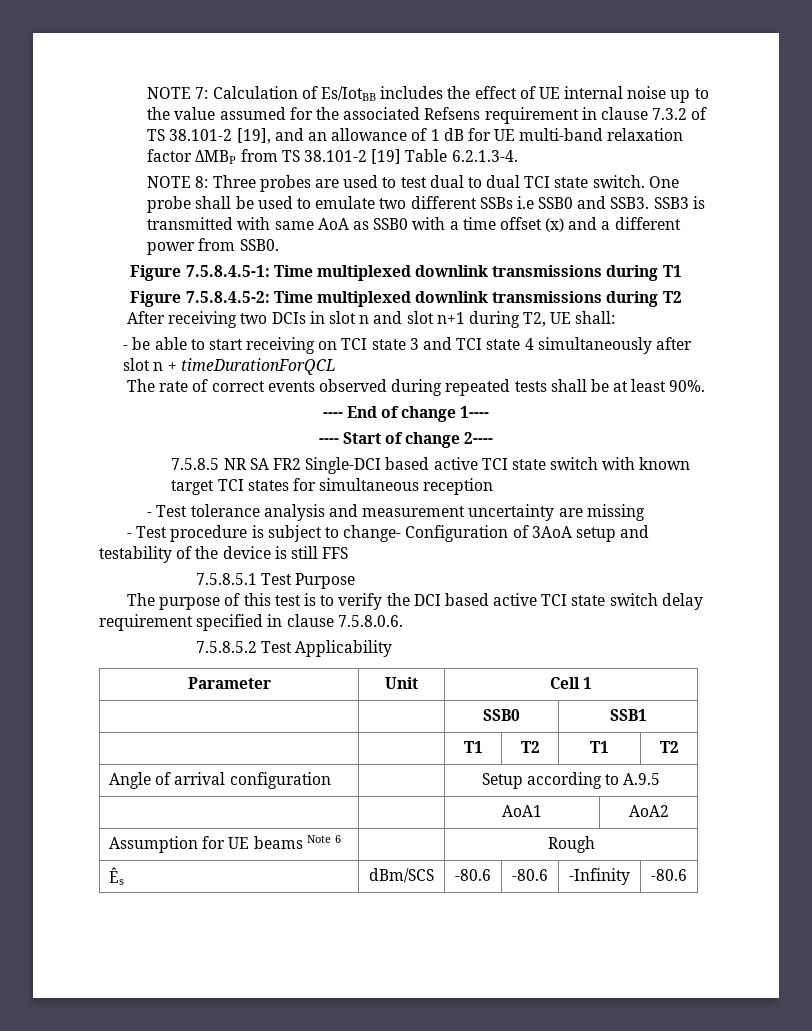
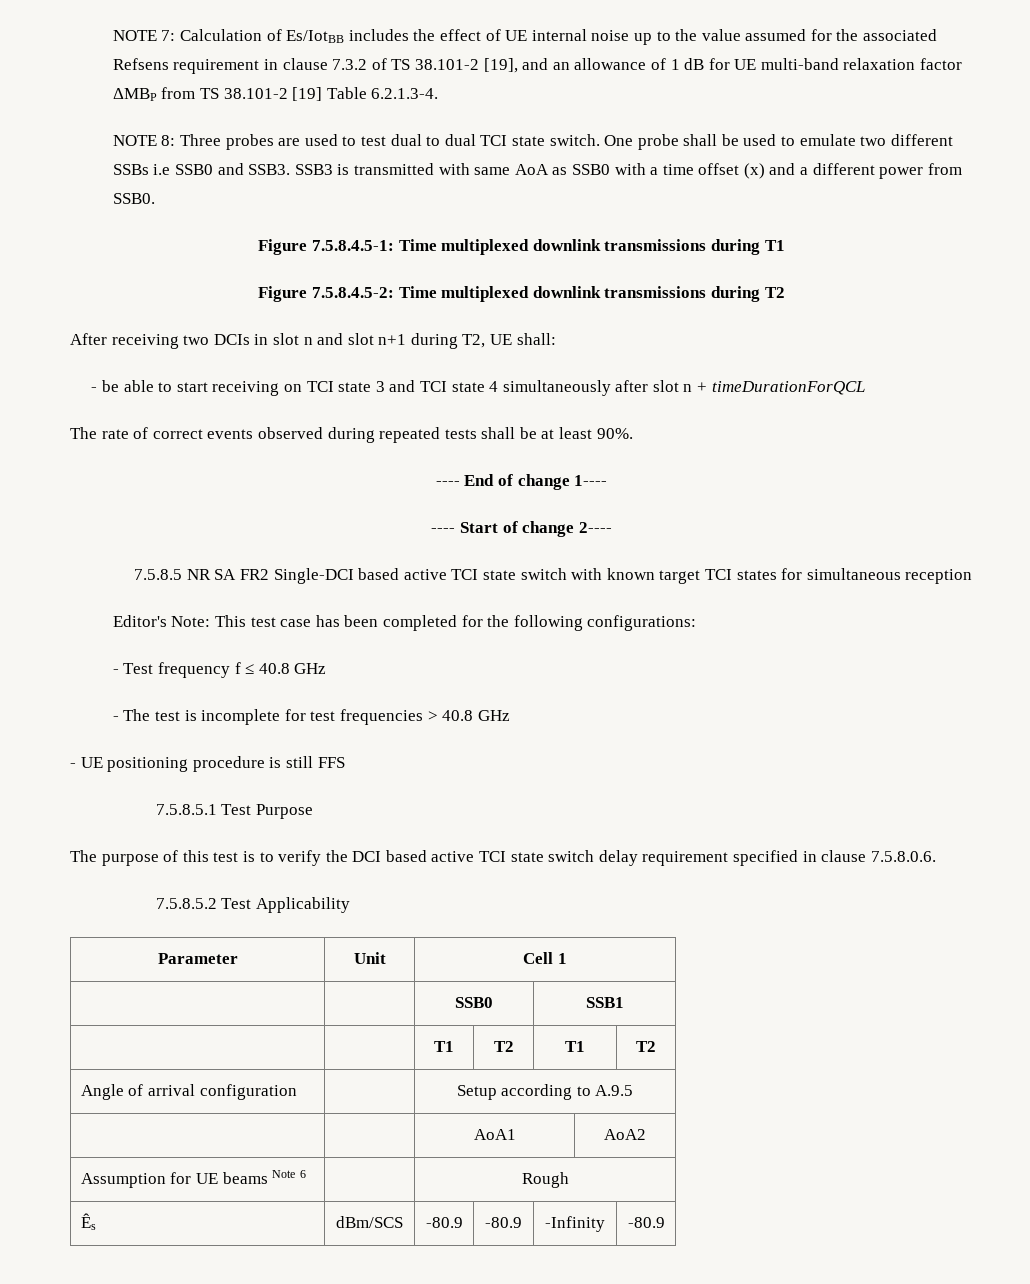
- - Test tolerance analysis and measurement uncertainty are missing
- - Test procedure is subject to change- Configuration of 3AoA setup and testability of the device is still FFS
+ Editor's Note: This test case has been completed for the following configurations:
+ - Test frequency f ≤ 40.8 GHz
+ - The test is incomplete for test frequencies > 40.8 GHz
+ - UE positioning procedure is still FFS
- Ês | dBm/SCS | -80.6 | -80.6 | -Infinity | -80.6
+ Ês | dBm/SCS | -80.9 | -80.9 | -Infinity | -80.9

